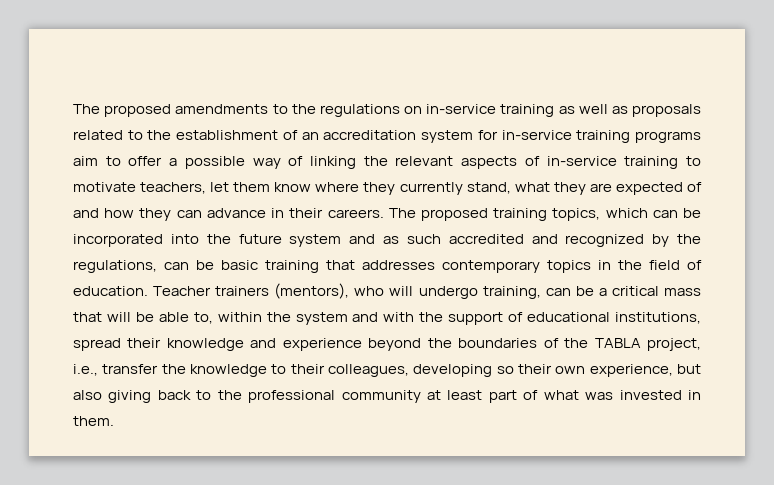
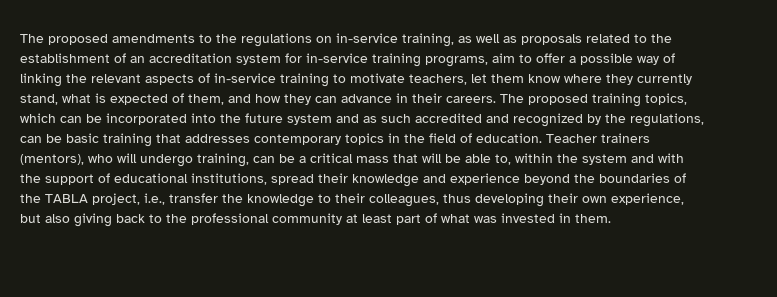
- The proposed amendments to the regulations on in-service training as well as proposals related to the establishment of an accreditation system for in-service training programs aim to offer a possible way of linking the relevant aspects of in-service training to motivate teachers, let them know where they currently stand, what they are expected of and how they can advance in their careers.
+ The proposed amendments to the regulations on in-service training, as well as proposals related to the establishment of an accreditation system for in-service training programs, aim to offer a possible way of linking the relevant aspects of in-service training to motivate teachers, let them know where they currently stand, what is expected of them, and how they can advance in their careers.
- Teacher trainers (mentors), who will undergo training, can be a critical mass that will be able to, within the system and with the support of educational institutions, spread their knowledge and experience beyond the boundaries of the TABLA project, i.e., transfer the knowledge to their colleagues, developing so their own experience, but also giving back to the professional community at least part of what was invested in them.
+ Teacher trainers (mentors), who will undergo training, can be a critical mass that will be able to, within the system and with the support of educational institutions, spread their knowledge and experience beyond the boundaries of the TABLA project, i.e., transfer the knowledge to their colleagues, thus developing their own experience, but also giving back to the professional community at least part of what was invested in them.

